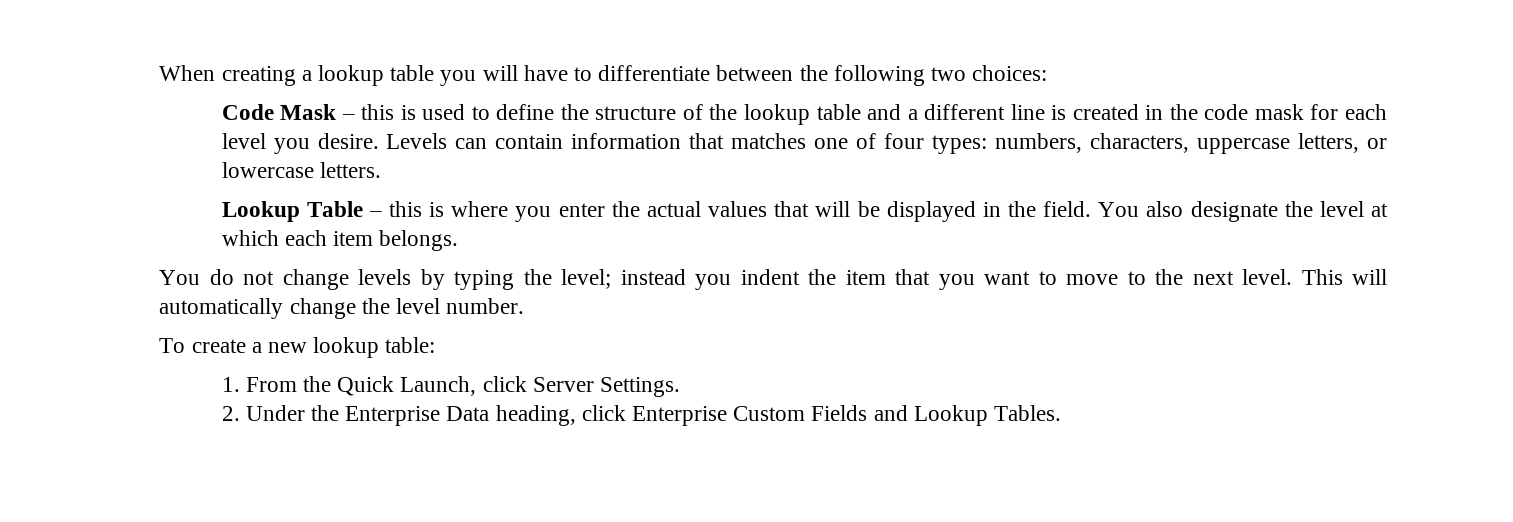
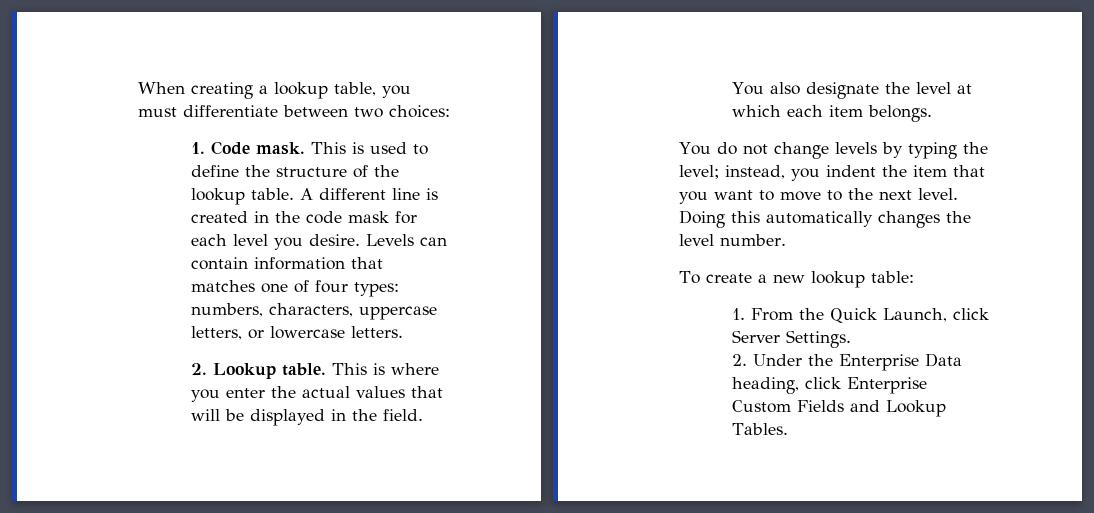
- When creating a lookup table you will have to differentiate between the following two choices:
- Code Mask – this is used to define the structure of the lookup table and a different line is created in the code mask for each level you desire.
+ When creating a lookup table, you must differentiate between two choices:
+ 1. Code mask. This is used to define the structure of the lookup table. A different line is created in the code mask for each level you desire.
- Lookup Table – this is where you enter the actual values that will be displayed in the field.
+ 2. Lookup table. This is where you enter the actual values that will be displayed in the field.
- You do not change levels by typing the level; instead you indent the item that you want to move to the next level.
+ You do not change levels by typing the level; instead, you indent the item that you want to move to the next level.
- This will automatically change the level number.
+ Doing this automatically changes the level number.

